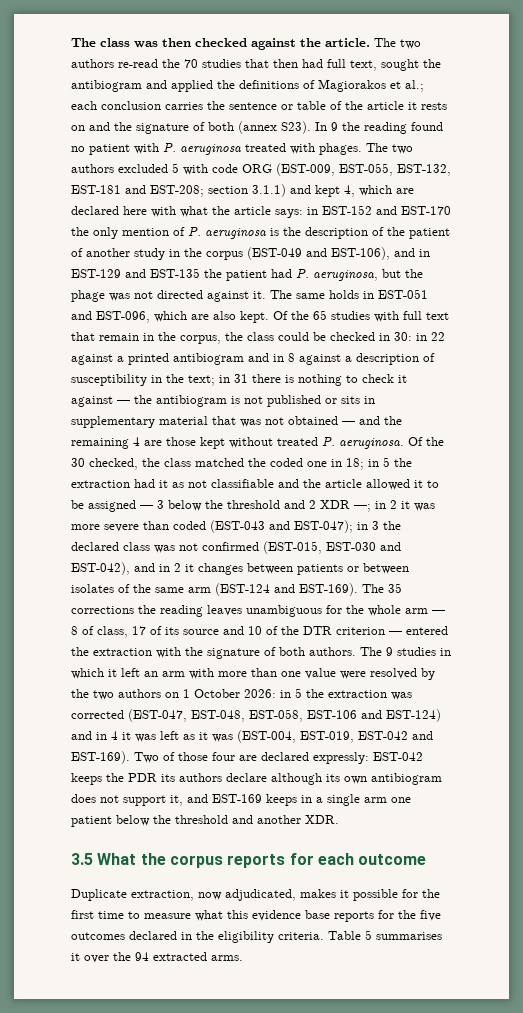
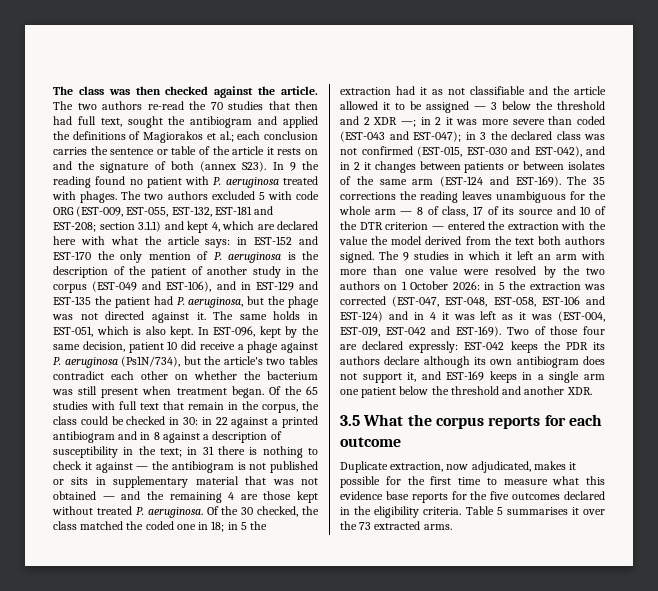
- The same holds in EST-051 and EST-096, which are also kept.
+ The same holds in EST-051, which is also kept. In EST-096, kept by the same decision, patient 10 did receive a phage against P. aeruginosa (Ps1N/734), but the article's two tables contradict each other on whether the bacterium was still present when treatment began.
- The 35 corrections the reading leaves unambiguous for the whole arm — 8 of class, 17 of its source and 10 of the DTR criterion — entered the extraction with the signature of both authors.
+ The 35 corrections the reading leaves unambiguous for the whole arm — 8 of class, 17 of its source and 10 of the DTR criterion — entered the extraction with the value the model derived from the text both authors signed.
- Table 5 summarises it over the 94 extracted arms.
+ Table 5 summarises it over the 73 extracted arms.

